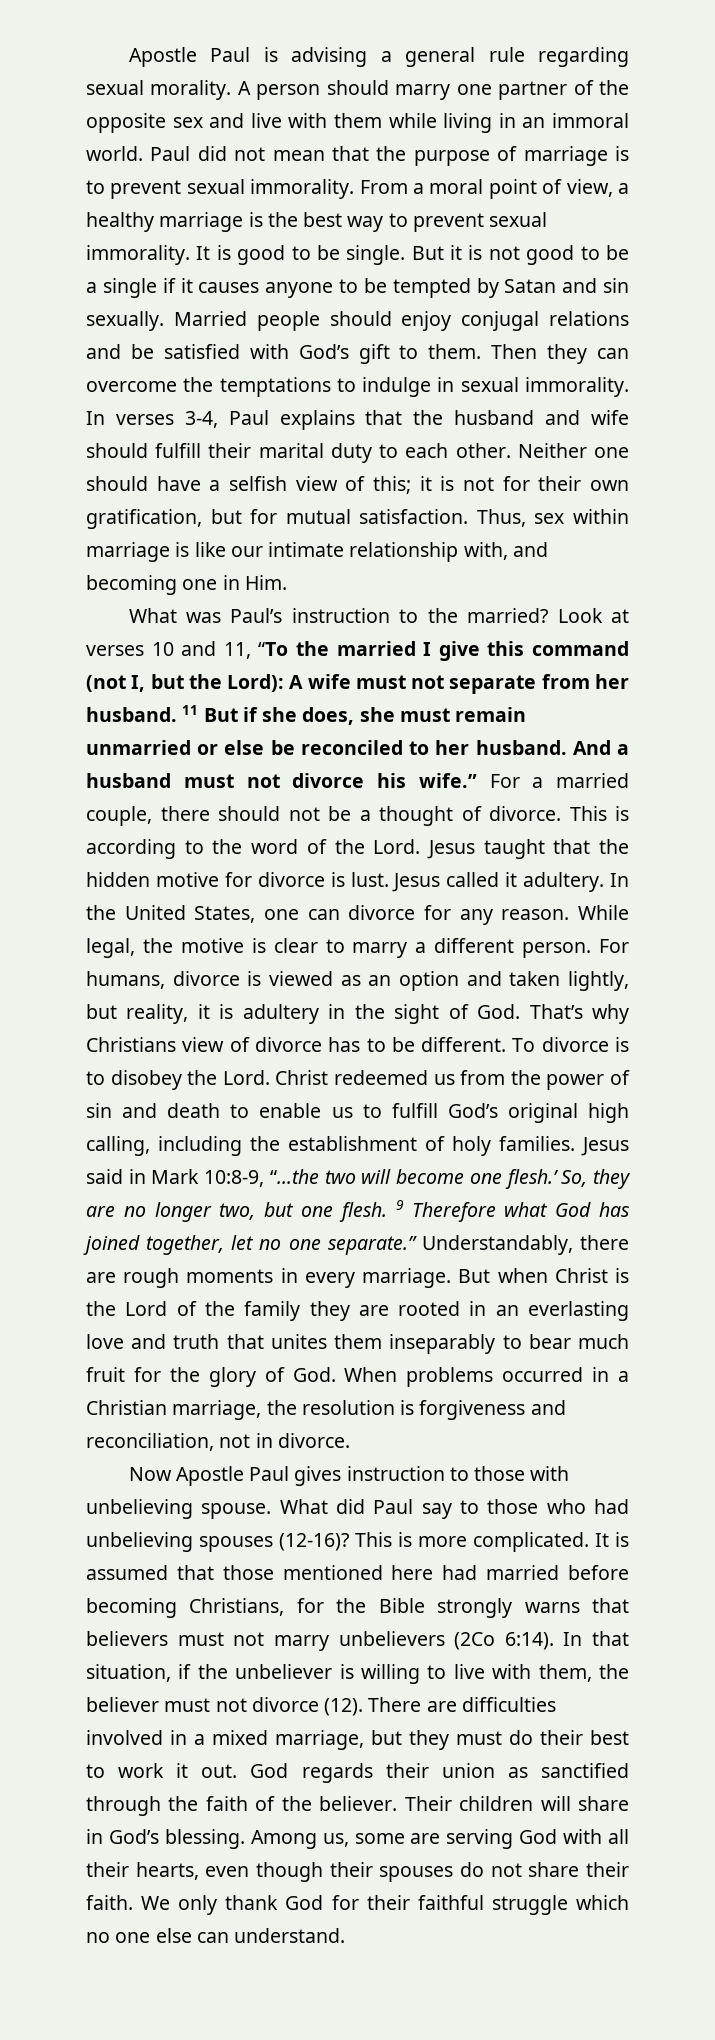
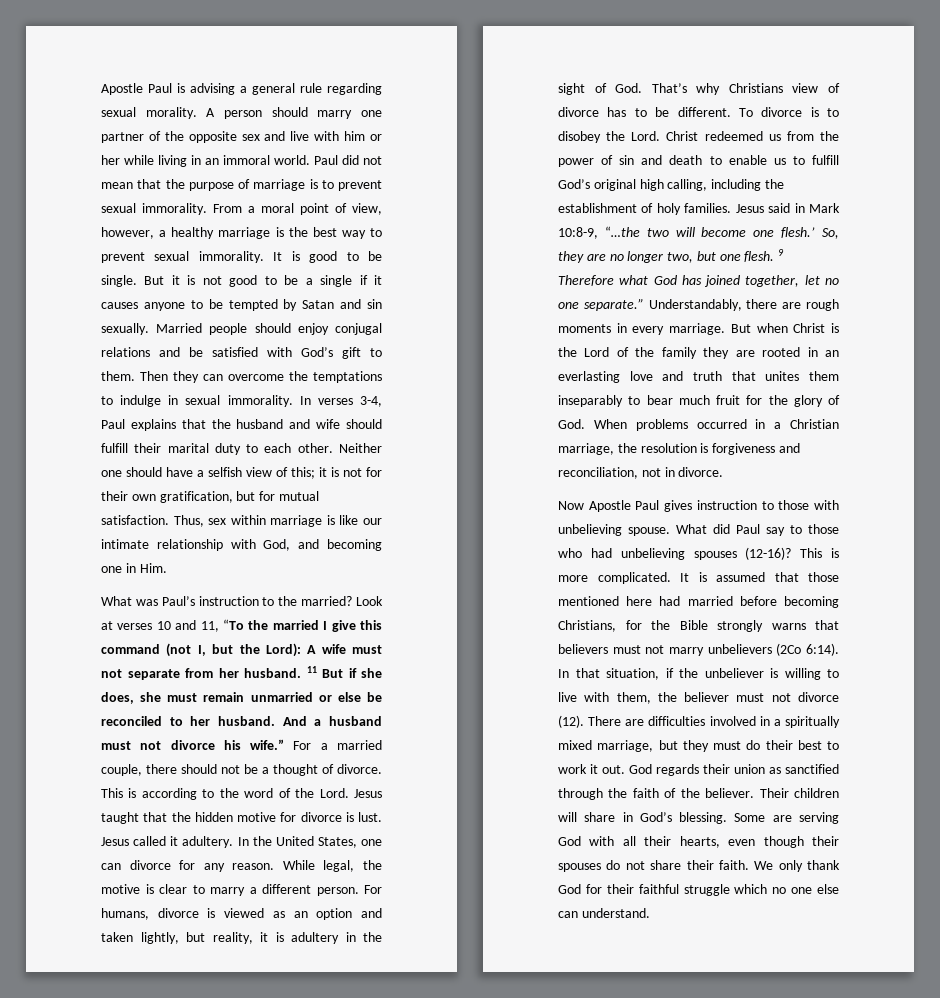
- A person should marry one partner of the opposite sex and live with them while living in an immoral world.
+ A person should marry one partner of the opposite sex and live with him or her while living in an immoral world.
- From a moral point of view, a healthy marriage is the best way to prevent sexual immorality.
+ From a moral point of view, however, a healthy marriage is the best way to prevent sexual immorality.
- Thus, sex within marriage is like our intimate relationship with, and becoming one in Him.
+ Thus, sex within marriage is like our intimate relationship with God, and becoming one in Him.
- There are difficulties involved in a mixed marriage, but they must do their best to work it out.
+ There are difficulties involved in a spiritually mixed marriage, but they must do their best to work it out.
- Among us, some are serving God with all their hearts, even though their spouses do not share their faith.
+ Some are serving God with all their hearts, even though their spouses do not share their faith.

